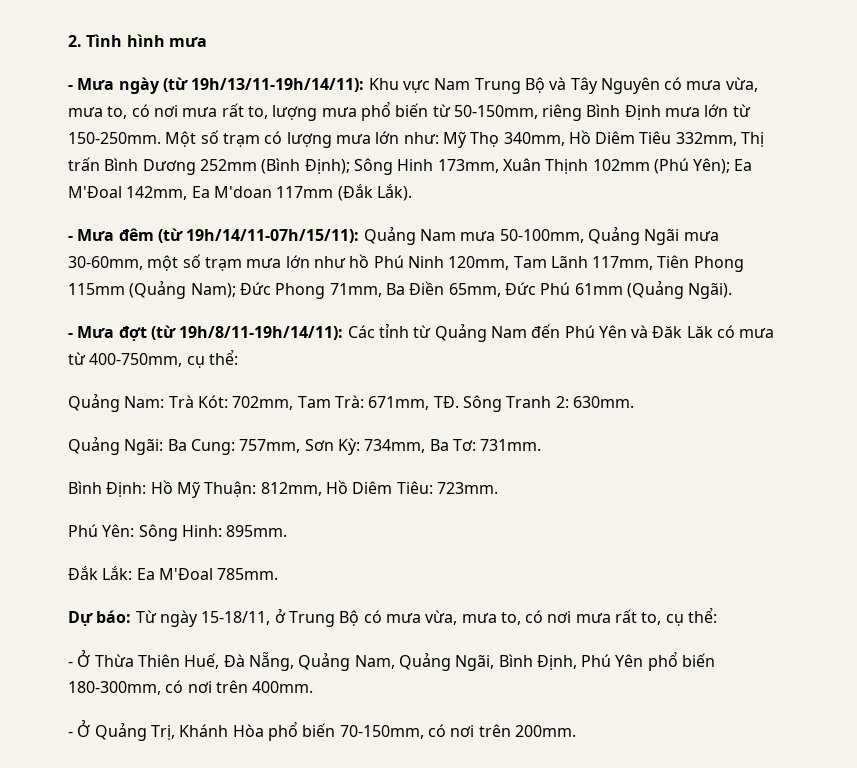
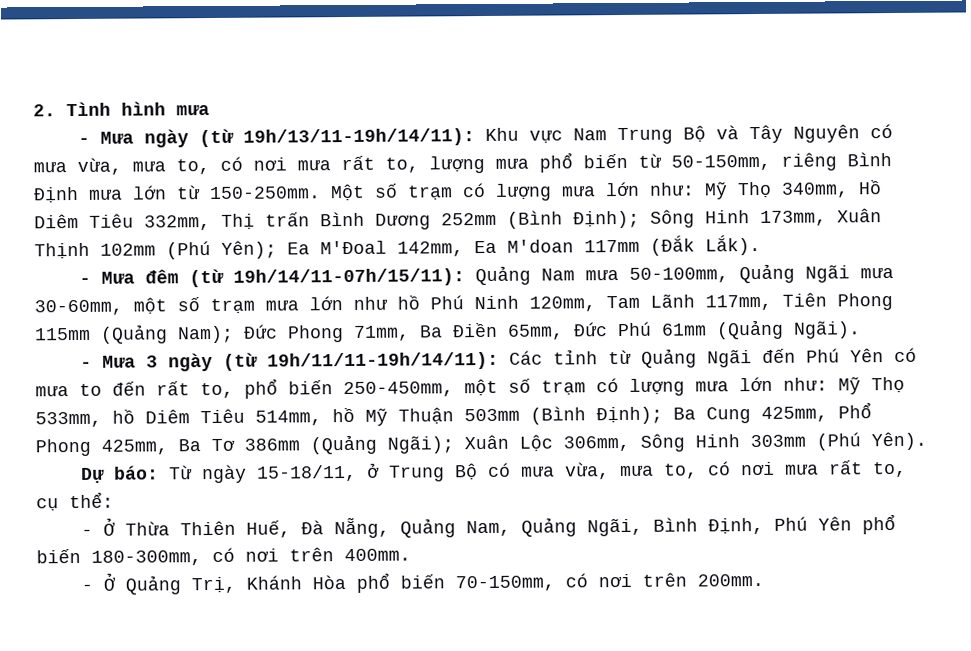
- - Mưa đợt (từ 19h/8/11-19h/14/11): Các tỉnh từ Quảng Nam đến Phú Yên và Đăk Lăk có mưa từ 400-750mm, cụ thể:
- Quảng Nam: Trà Kót: 702mm, Tam Trà: 671mm, TĐ. Sông Tranh 2: 630mm.
- Quảng Ngãi: Ba Cung: 757mm, Sơn Kỳ: 734mm, Ba Tơ: 731mm.
- Bình Định: Hồ Mỹ Thuận: 812mm, Hồ Diêm Tiêu: 723mm.
- Phú Yên: Sông Hinh: 895mm.
- Đắk Lắk: Ea M'Đoal 785mm.
+ - Mưa 3 ngày (từ 19h/11/11-19h/14/11): Các tỉnh từ Quảng Ngãi đến Phú Yên có mưa to đến rất to, phổ biến 250-450mm, một số trạm có lượng mưa lớn như: Mỹ Thọ 533mm, hồ Diêm Tiêu 514mm, hồ Mỹ Thuận 503mm (Bình Định); Ba Cung 425mm, Phổ Phong 425mm, Ba Tơ 386mm (Quảng Ngãi); Xuân Lộc 306mm, Sông Hinh 303mm (Phú Yên).

